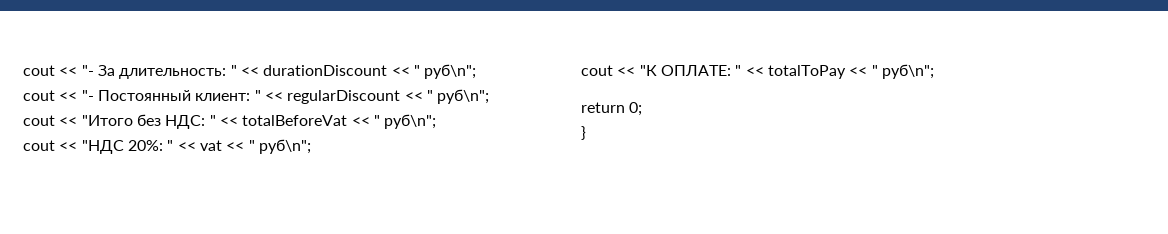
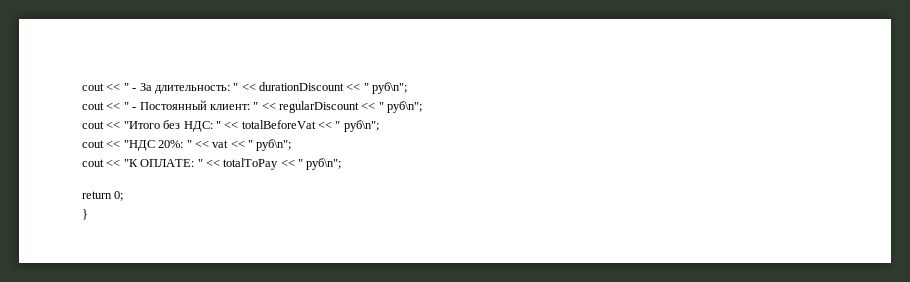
- cout << "- За длительность: " << durationDiscount << " руб\n";
+ cout << " - За длительность: " << durationDiscount << " руб\n";
- cout << "- Постоянный клиент: " << regularDiscount << " руб\n";
+ cout << " - Постоянный клиент: " << regularDiscount << " руб\n";

